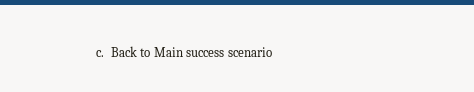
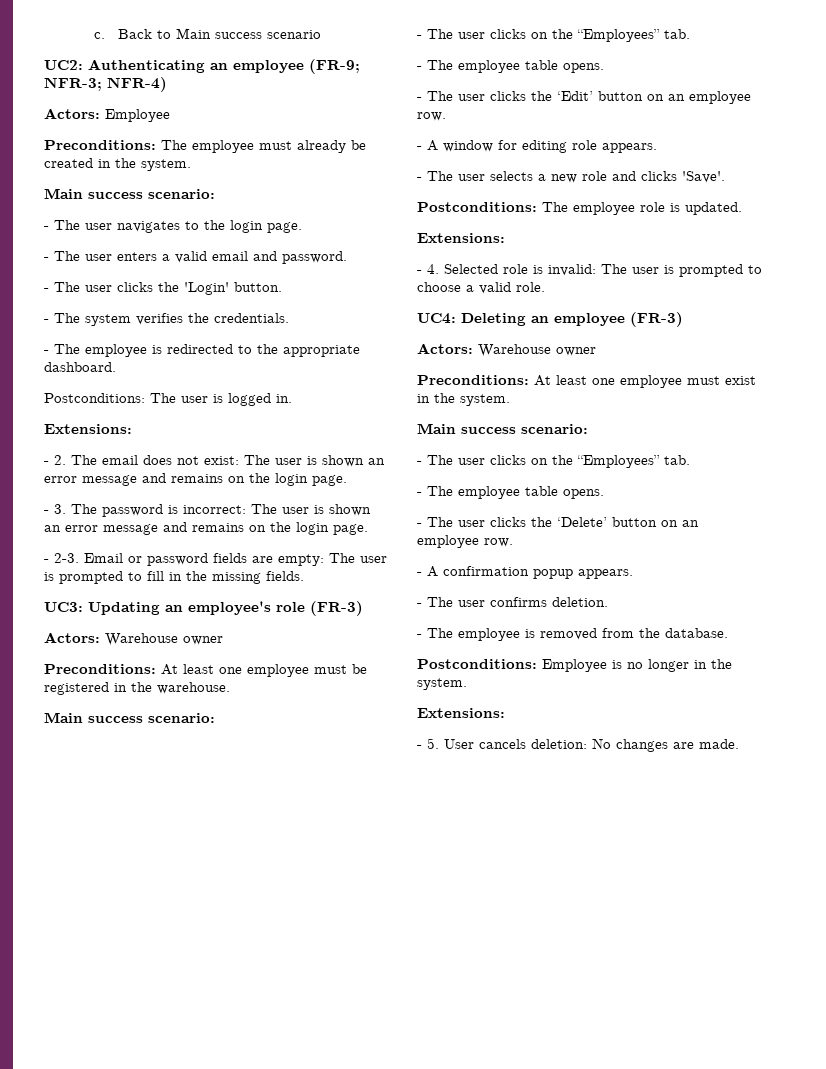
+ UC2: Authenticating an employee (FR-9; NFR-3; NFR-4)
+ Actors: Employee
+ Preconditions: The employee must already be created in the system.
+ Main success scenario:
+ - The user navigates to the login page.
+ - The user enters a valid email and password.
+ - The user clicks the 'Login' button.
+ - The system verifies the credentials.
+ - The employee is redirected to the appropriate dashboard.
+ Postconditions: The user is logged in.
+ Extensions:
+ - 2. The email does not exist: The user is shown an error message and remains on the login page.
+ - 3. The password is incorrect: The user is shown an error message and remains on the login page.
+ - 2-3. Email or password fields are empty: The user is prompted to fill in the missing fields.
+ UC3: Updating an employee's role (FR-3)
+ Actors: Warehouse owner
+ Preconditions: At least one employee must be registered in the warehouse.
+ Main success scenario:
+ - The user clicks on the “Employees” tab.
+ - The employee table opens.
+ - The user clicks the ‘Edit’ button on an employee row.
+ - A window for editing role appears.
+ - The user selects a new role and clicks 'Save'.
+ Postconditions: The employee role is updated.
+ Extensions:
+ - 4. Selected role is invalid: The user is prompted to choose a valid role.
+ UC4: Deleting an employee (FR-3)
+ Actors: Warehouse owner
+ Preconditions: At least one employee must exist in the system.
+ Main success scenario:
+ - The user clicks on the “Employees” tab.
+ - The employee table opens.
+ - The user clicks the ‘Delete’ button on an employee row.
+ - A confirmation popup appears.
+ - The user confirms deletion.
+ - The employee is removed from the database.
+ Postconditions: Employee is no longer in the system.
+ Extensions:
+ - 5. User cancels deletion: No changes are made.

